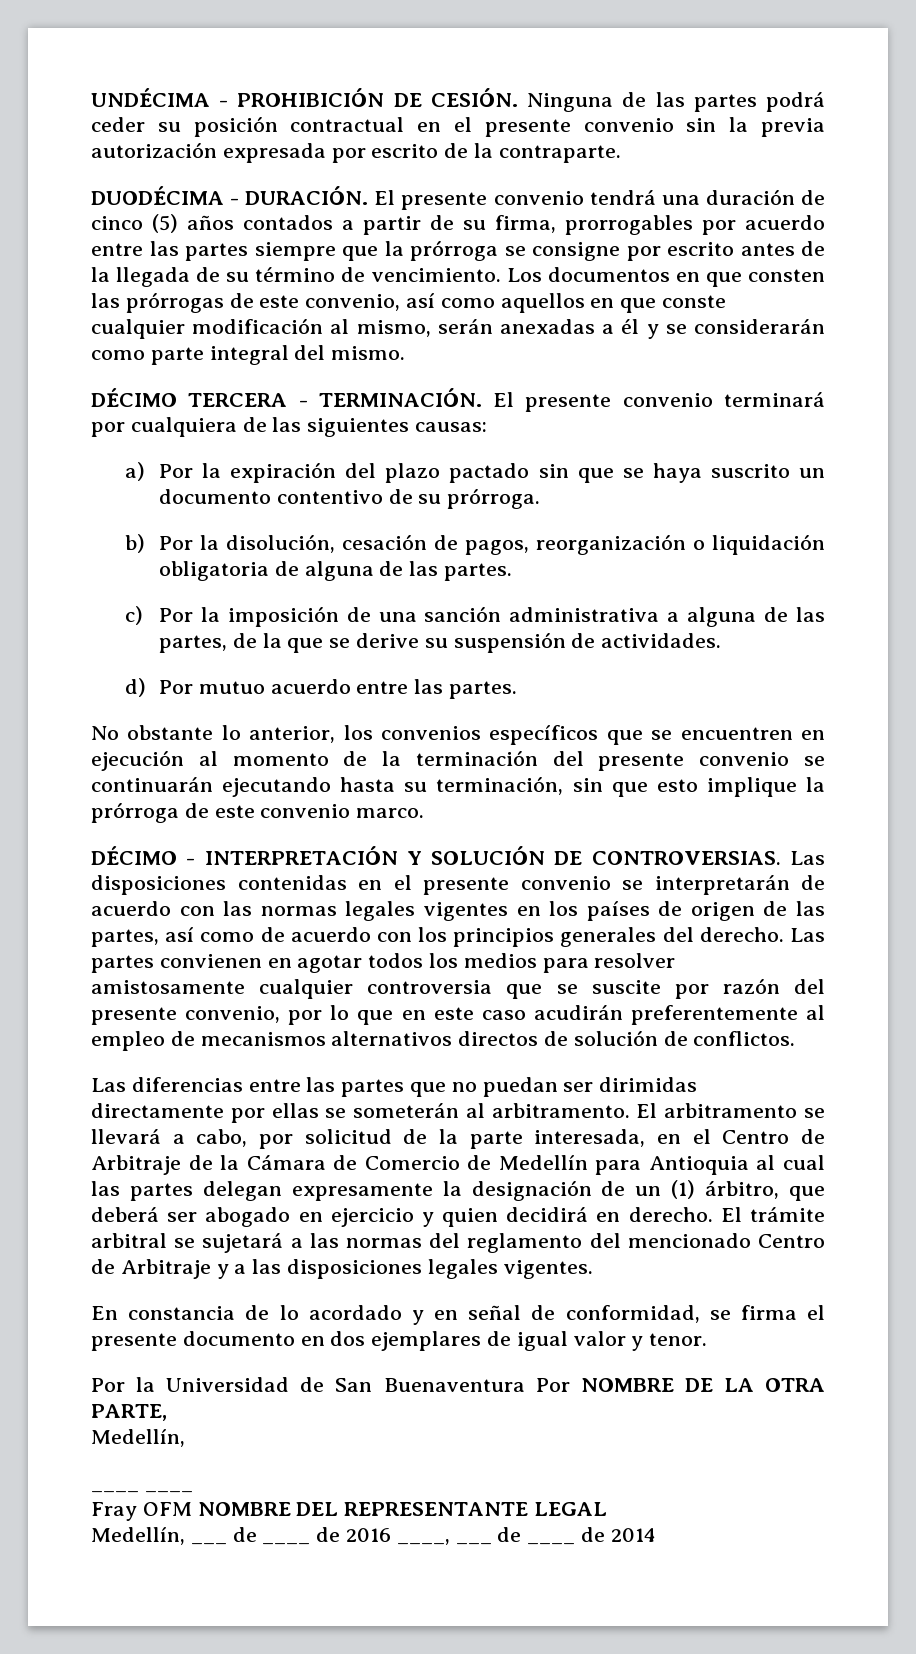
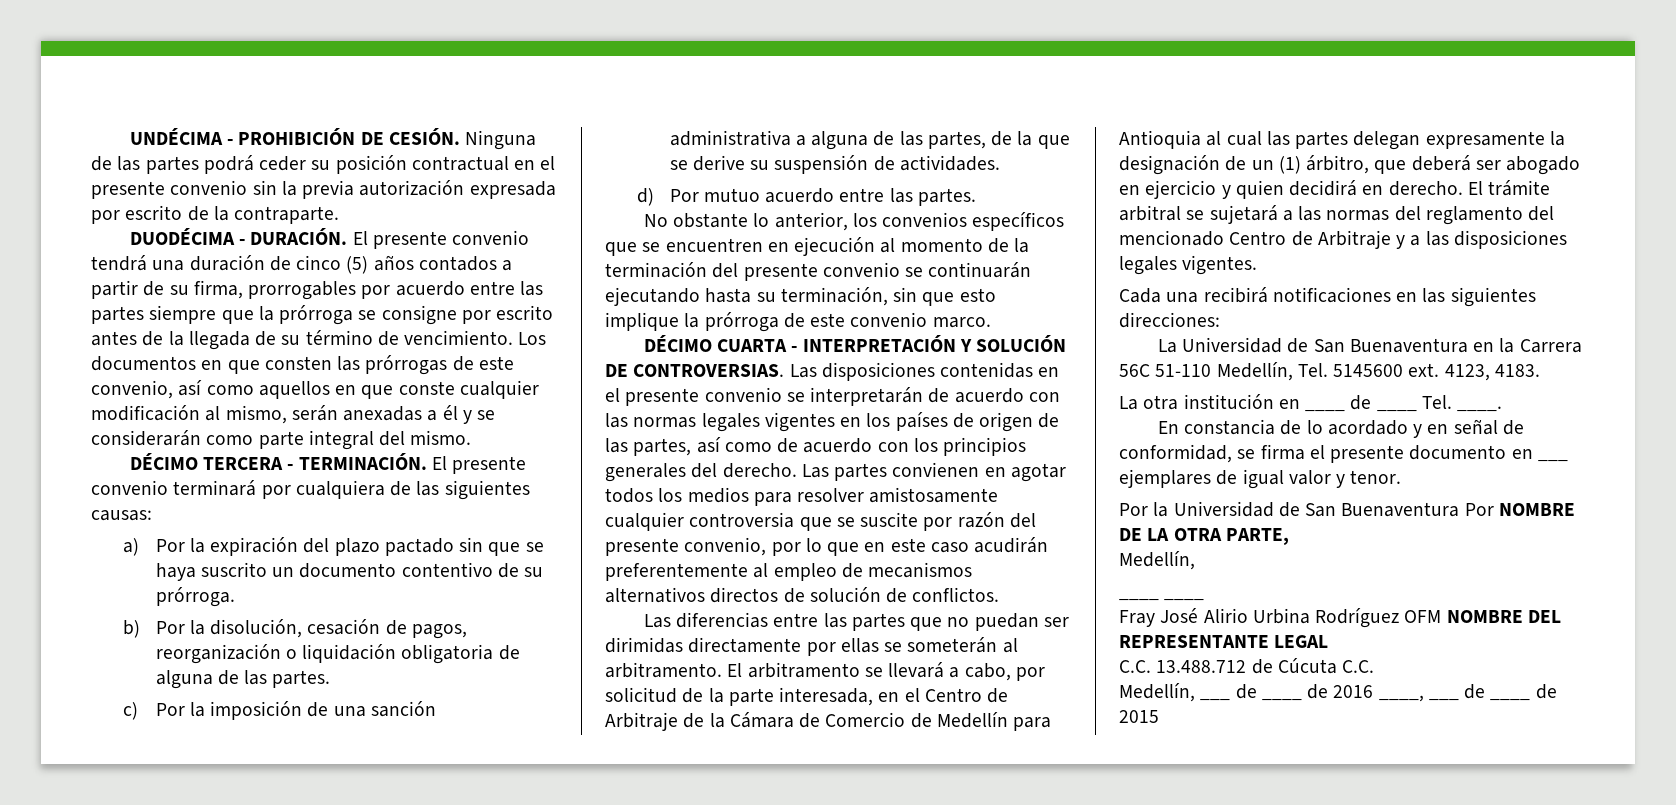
- DÉCIMO - INTERPRETACIÓN Y SOLUCIÓN DE CONTROVERSIAS.
+ DÉCIMO CUARTA - INTERPRETACIÓN Y SOLUCIÓN DE CONTROVERSIAS.
+ Cada una recibirá notificaciones en las siguientes direcciones:
+ La Universidad de San Buenaventura en la Carrera 56C 51-110 Medellín, Tel. 5145600 ext. 4123, 4183.
+ La otra institución en ____ de ____ Tel. ____.
- En constancia de lo acordado y en señal de conformidad, se firma el presente documento en dos ejemplares de igual valor y tenor.
+ En constancia de lo acordado y en señal de conformidad, se firma el presente documento en ___ ejemplares de igual valor y tenor.
- Fray OFM NOMBRE DEL REPRESENTANTE LEGAL
+ Fray José Alirio Urbina Rodríguez OFM NOMBRE DEL REPRESENTANTE LEGAL
+ C.C. 13.488.712 de Cúcuta C.C.
- Medellín, ___ de ____ de 2016 ____, ___ de ____ de 2014
+ Medellín, ___ de ____ de 2016 ____, ___ de ____ de 2015

